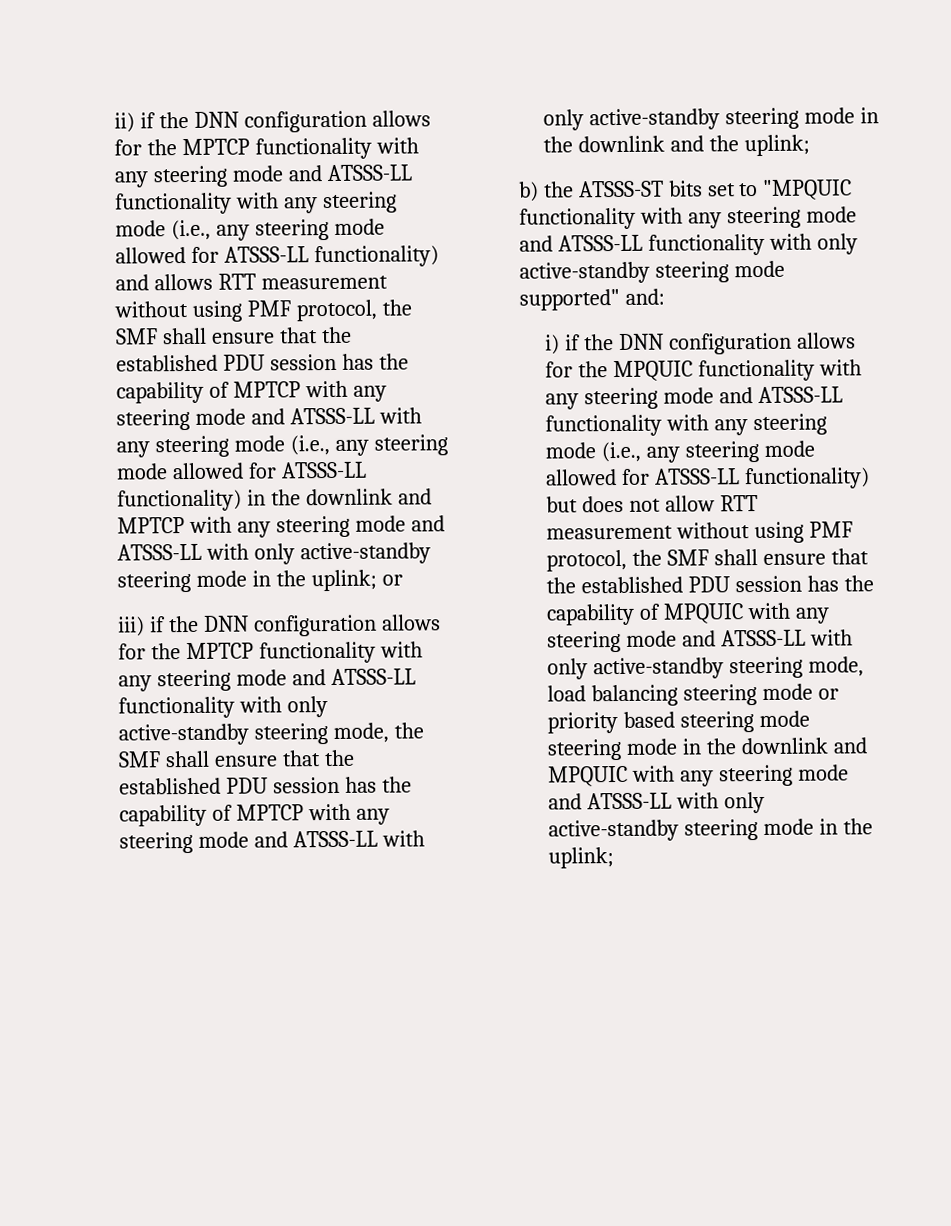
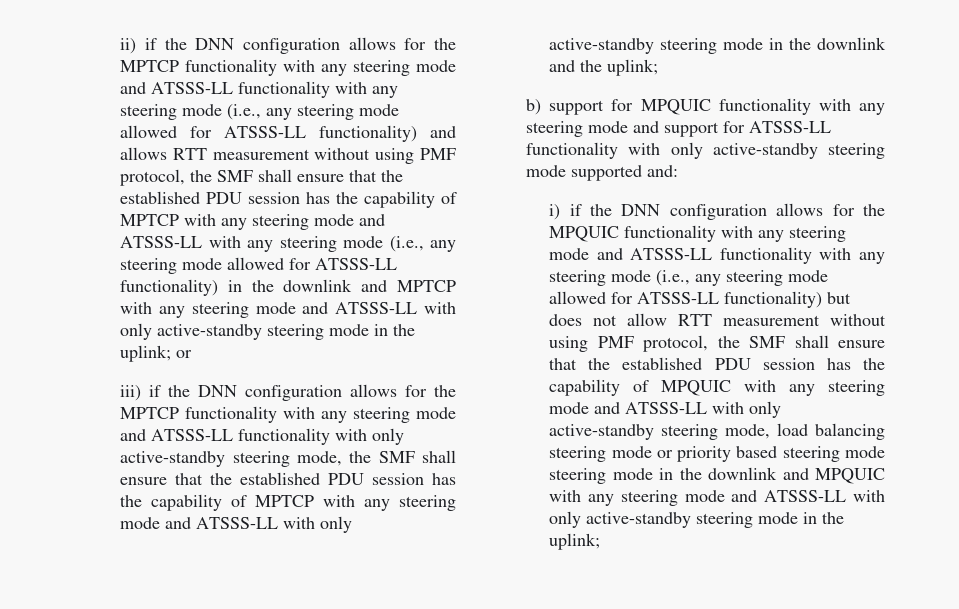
- b) the ATSSS-ST bits set to "MPQUIC functionality with any steering mode and ATSSS-LL functionality with only active-standby steering mode supported" and:
+ b) support for MPQUIC functionality with any steering mode and support for ATSSS-LL functionality with only active-standby steering mode supported and:

